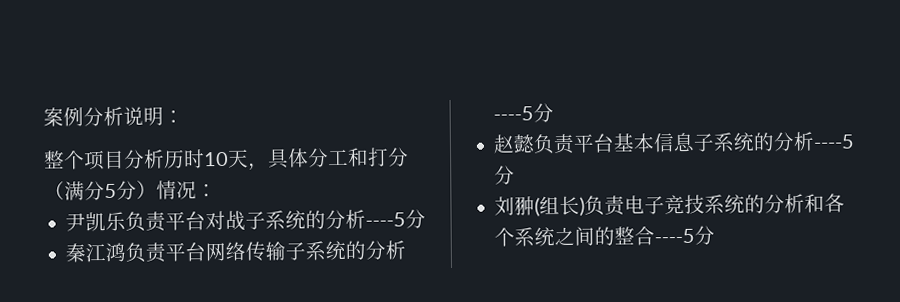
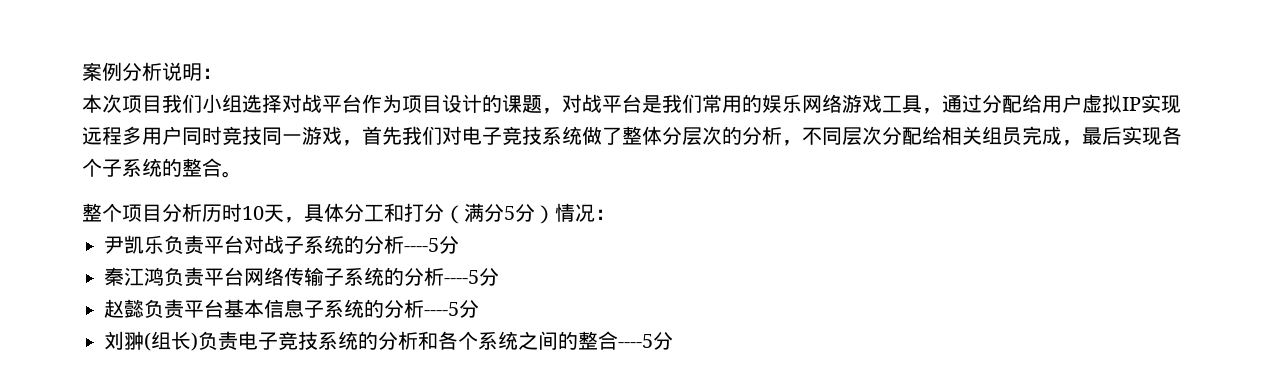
+ 本次项目我们小组选择对战平台作为项目设计的课题，对战平台是我们常用的娱乐网络游戏工具，通过分配给用户虚拟IP实现远程多用户同时竞技同一游戏，首先我们对电子竞技系统做了整体分层次的分析，不同层次分配给相关组员完成，最后实现各个子系统的整合。

